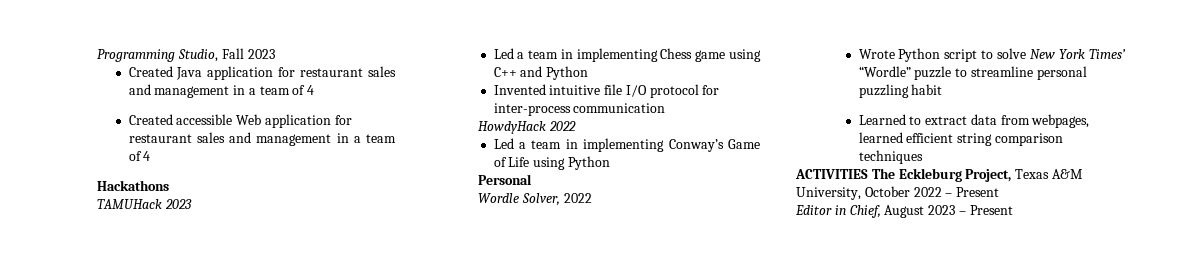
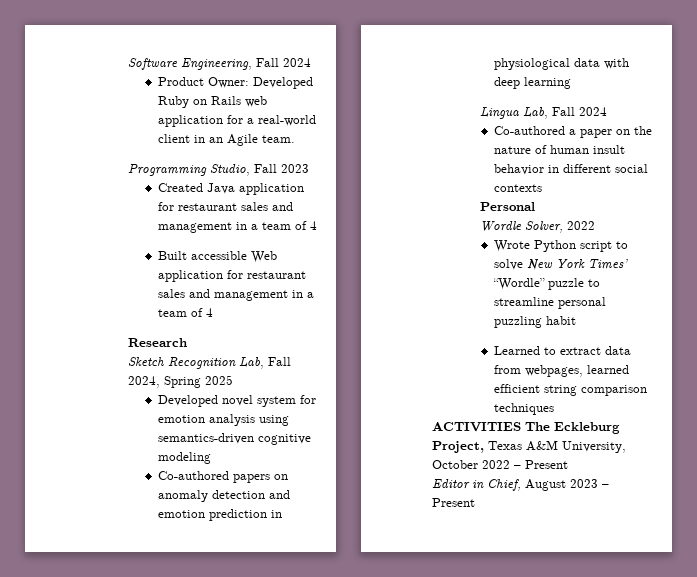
+ Software Engineering, Fall 2024
+ Product Owner: Developed Ruby on Rails web application for a real-world client in an Agile team.
- Created accessible Web application for restaurant sales and management in a team of 4
+ Built accessible Web application for restaurant sales and management in a team of 4
- Hackathons
- TAMUHack 2023
- Led a team in implementing Chess game using C++ and Python
- Invented intuitive file I/O protocol for inter-process communication
- HowdyHack 2022
- Led a team in implementing Conway’s Game of Life using Python
+ Research
+ Sketch Recognition Lab, Fall 2024, Spring 2025
+ Developed novel system for emotion analysis using semantics-driven cognitive modeling
+ Co-authored papers on anomaly detection and emotion prediction in physiological data with deep learning
+ Lingua Lab, Fall 2024
+ Co-authored a paper on the nature of human insult behavior in different social contexts

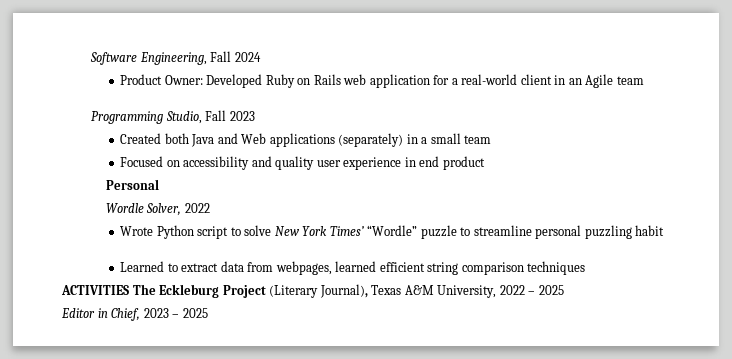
- Product Owner: Developed Ruby on Rails web application for a real-world client in an Agile team.
+ Product Owner: Developed Ruby on Rails web application for a real-world client in an Agile team
- Created Java application for restaurant sales and management in a team of 4
- Built accessible Web application for restaurant sales and management in a team of 4
- Research
- Sketch Recognition Lab, Fall 2024, Spring 2025
- Developed novel system for emotion analysis using semantics-driven cognitive modeling
- Co-authored papers on anomaly detection and emotion prediction in physiological data with deep learning
- Lingua Lab, Fall 2024
- Co-authored a paper on the nature of human insult behavior in different social contexts
+ Created both Java and Web applications (separately) in a small team
+ Focused on accessibility and quality user experience in end product
- ACTIVITIES The Eckleburg Project, Texas A&M University, October 2022 – Present
+ ACTIVITIES The Eckleburg Project (Literary Journal), Texas A&M University, 2022 – 2025
- Editor in Chief, August 2023 – Present
+ Editor in Chief, 2023 – 2025

